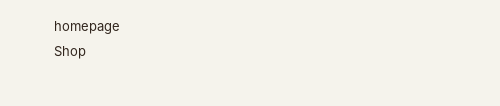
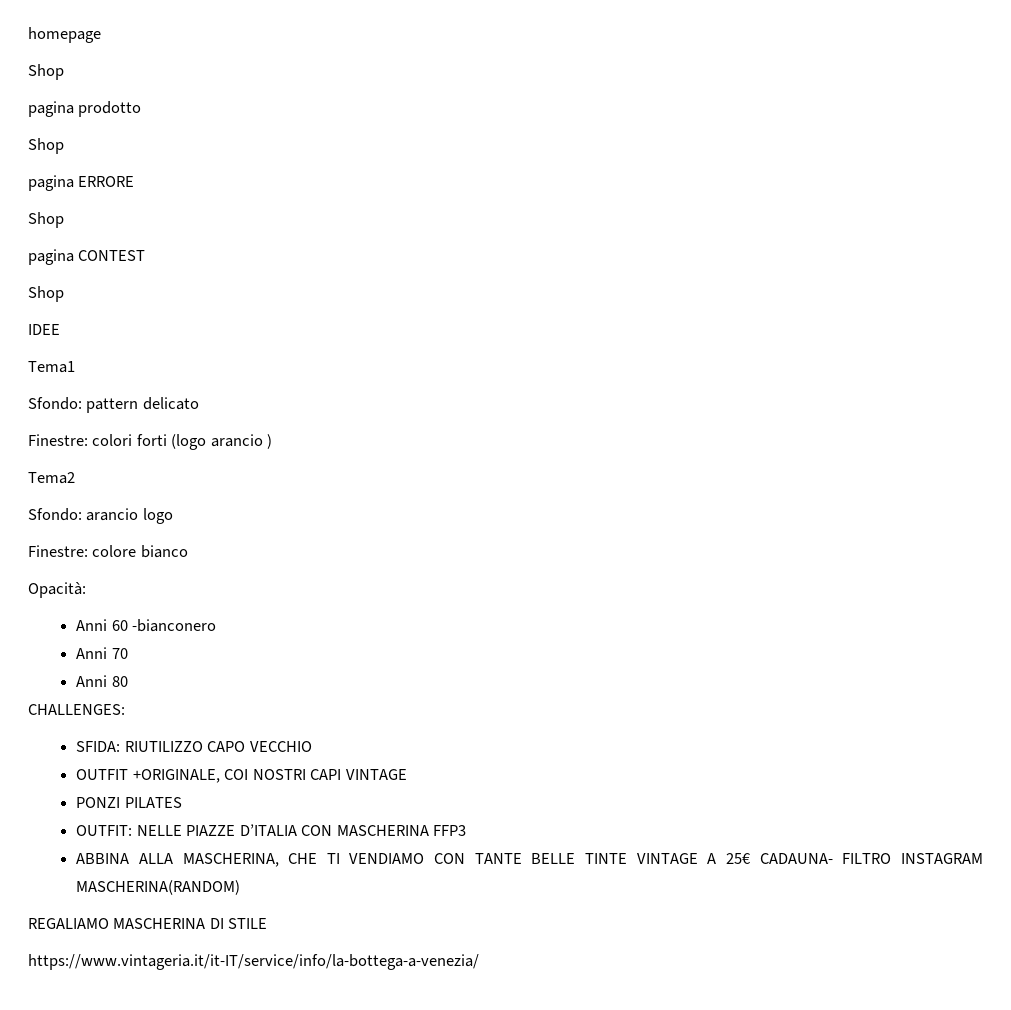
+ pagina prodotto
+ Shop
+ pagina ERRORE
+ Shop
+ pagina CONTEST
+ Shop
+ IDEE
+ Tema1
+ Sfondo: pattern delicato
+ Finestre: colori forti (logo arancio )
+ Tema2
+ Sfondo: arancio logo
+ Finestre: colore bianco
+ Opacità:
+ Anni 60 -bianconero
+ Anni 70
+ Anni 80
+ CHALLENGES:
+ SFIDA: RIUTILIZZO CAPO VECCHIO
+ OUTFIT +ORIGINALE, COI NOSTRI CAPI VINTAGE
+ PONZI PILATES
+ OUTFIT: NELLE PIAZZE D’ITALIA CON MASCHERINA FFP3
+ ABBINA ALLA MASCHERINA, CHE TI VENDIAMO CON TANTE BELLE TINTE VINTAGE A 25€ CADAUNA- FILTRO INSTAGRAM MASCHERINA(RANDOM)
+ REGALIAMO MASCHERINA DI STILE
+ https://www.vintageria.it/it-IT/service/info/la-bottega-a-venezia/

